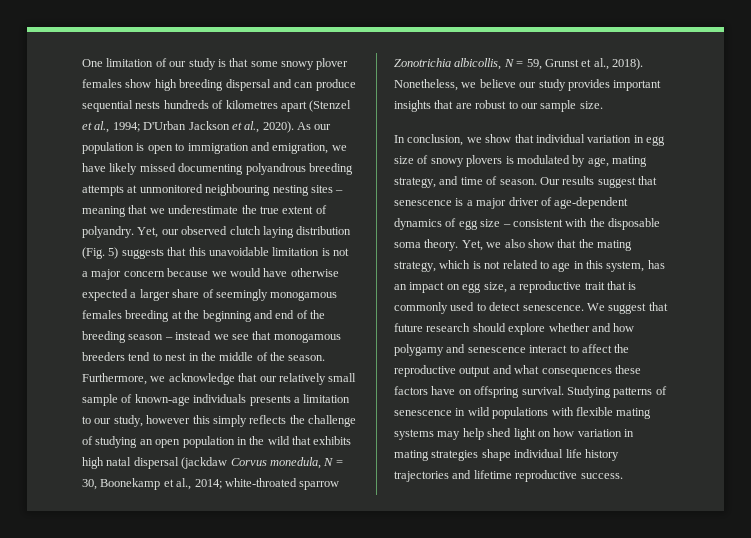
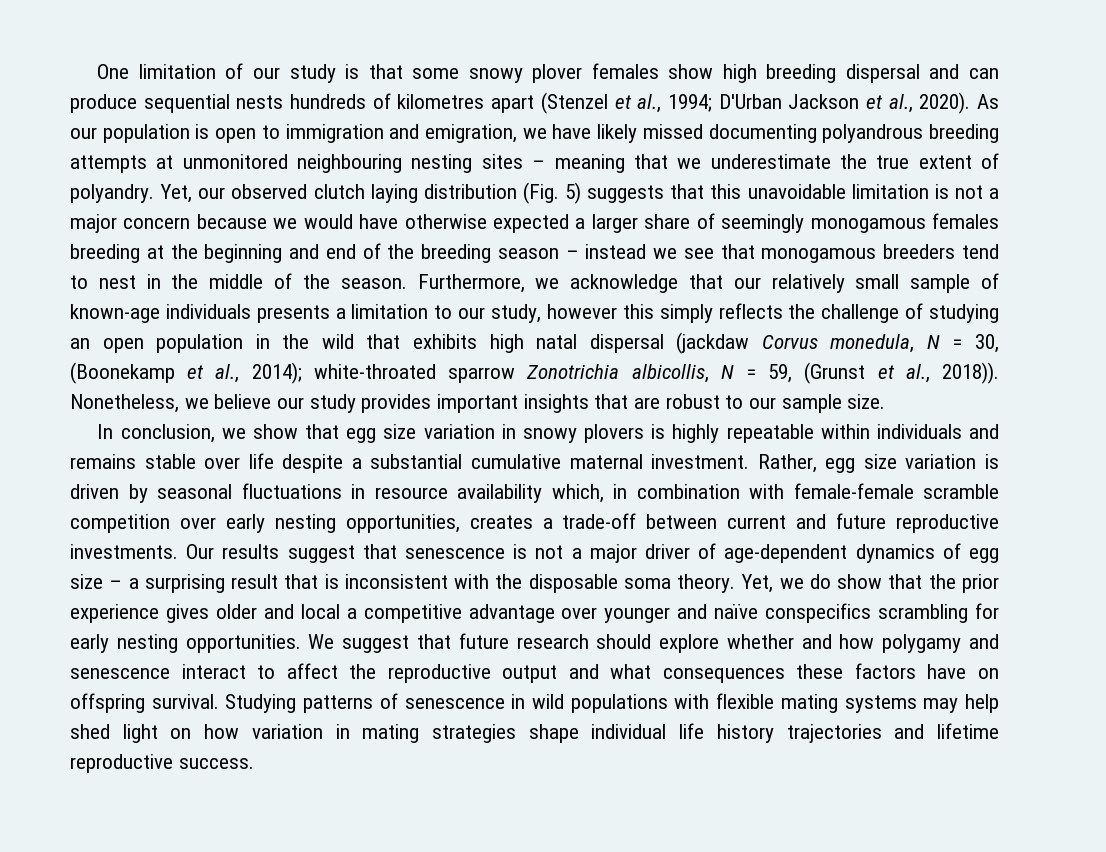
- Furthermore, we acknowledge that our relatively small sample of known-age individuals presents a limitation to our study, however this simply reflects the challenge of studying an open population in the wild that exhibits high natal dispersal (jackdaw Corvus monedula, N = 30, Boonekamp et al., 2014; white-throated sparrow Zonotrichia albicollis, N = 59, Grunst et al., 2018).
+ Furthermore, we acknowledge that our relatively small sample of known-age individuals presents a limitation to our study, however this simply reflects the challenge of studying an open population in the wild that exhibits high natal dispersal (jackdaw Corvus monedula, N = 30, (Boonekamp et al., 2014); white-throated sparrow Zonotrichia albicollis, N = 59, (Grunst et al., 2018)).
- In conclusion, we show that individual variation in egg size of snowy plovers is modulated by age, mating strategy, and time of season.
+ In conclusion, we show that egg size variation in snowy plovers is highly repeatable within individuals and remains stable over life despite a substantial cumulative maternal investment. Rather, egg size variation is driven by seasonal fluctuations in resource availability which, in combination with female-female scramble competition over early nesting opportunities, creates a trade-off between current and future reproductive investments.
- Our results suggest that senescence is a major driver of age-dependent dynamics of egg size – consistent with the disposable soma theory.
+ Our results suggest that senescence is not a major driver of age-dependent dynamics of egg size – a surprising result that is inconsistent with the disposable soma theory.
- Yet, we also show that the mating strategy, which is not related to age in this system, has an impact on egg size, a reproductive trait that is commonly used to detect senescence.
+ Yet, we do show that the prior experience gives older and local a competitive advantage over younger and naïve conspecifics scrambling for early nesting opportunities.

